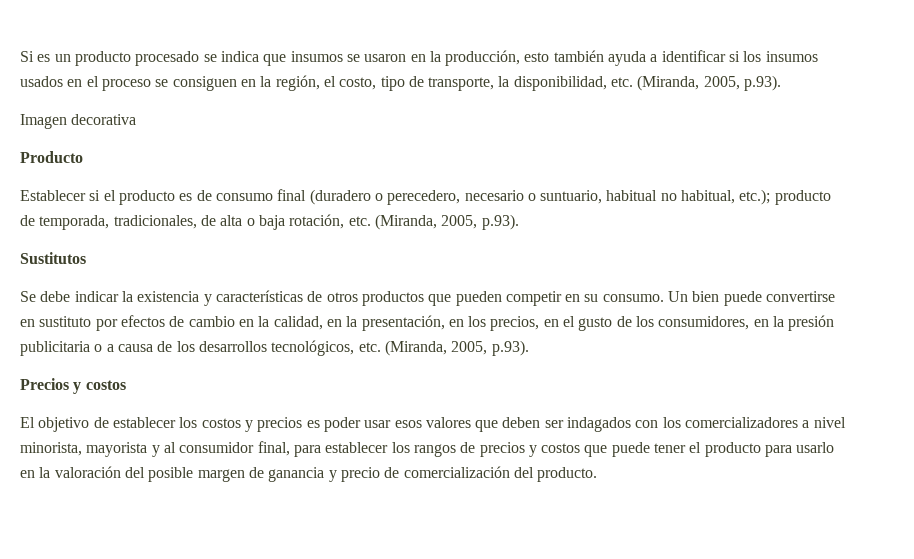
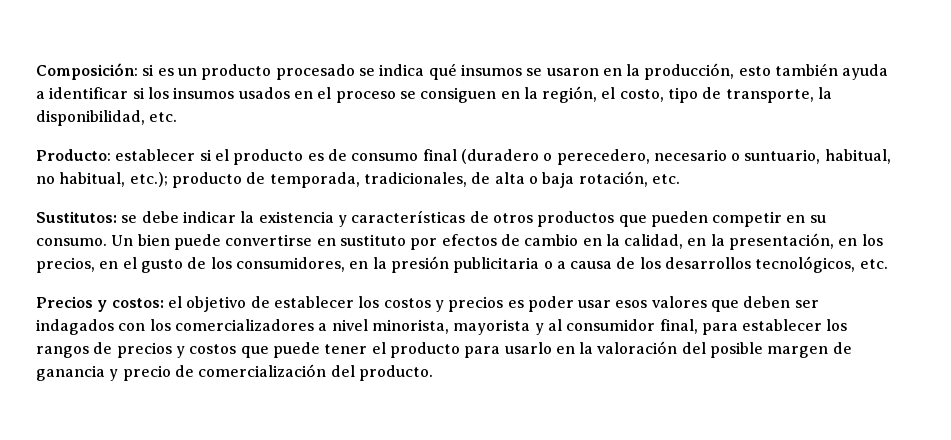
- Si es un producto procesado se indica que insumos se usaron en la producción, esto también ayuda a identificar si los insumos usados en el proceso se consiguen en la región, el costo, tipo de transporte, la disponibilidad, etc. (Miranda, 2005, p.93).
- Imagen decorativa
- Producto
- Establecer si el producto es de consumo final (duradero o perecedero, necesario o suntuario, habitual no habitual, etc.);
+ Composición: si es un producto procesado se indica qué insumos se usaron en la producción, esto también ayuda a identificar si los insumos usados en el proceso se consiguen en la región, el costo, tipo de transporte, la disponibilidad, etc.
+ Producto: establecer si el producto es de consumo final (duradero o perecedero, necesario o suntuario, habitual, no habitual, etc.);
- producto de temporada, tradicionales, de alta o baja rotación, etc. (Miranda, 2005, p.93).
- Sustitutos
- Se debe indicar la existencia y características de otros productos que pueden competir en su consumo.
+ producto de temporada, tradicionales, de alta o baja rotación, etc.
+ Sustitutos: se debe indicar la existencia y características de otros productos que pueden competir en su consumo.
- Un bien puede convertirse en sustituto por efectos de cambio en la calidad, en la presentación, en los precios, en el gusto de los consumidores, en la presión publicitaria o a causa de los desarrollos tecnológicos, etc. (Miranda, 2005, p.93).
+ Un bien puede convertirse en sustituto por efectos de cambio en la calidad, en la presentación, en los precios, en el gusto de los consumidores, en la presión publicitaria o a causa de los desarrollos tecnológicos, etc.
- Precios y costos
- El objetivo de establecer los costos y precios es poder usar esos valores que deben ser indagados con los comercializadores a nivel minorista, mayorista y al consumidor final, para establecer los rangos de precios y costos que puede tener el producto para usarlo en la valoración del posible margen de ganancia y precio de comercialización del producto.
+ Precios y costos: el objetivo de establecer los costos y precios es poder usar esos valores que deben ser indagados con los comercializadores a nivel minorista, mayorista y al consumidor final, para establecer los rangos de precios y costos que puede tener el producto para usarlo en la valoración del posible margen de ganancia y precio de comercialización del producto.

